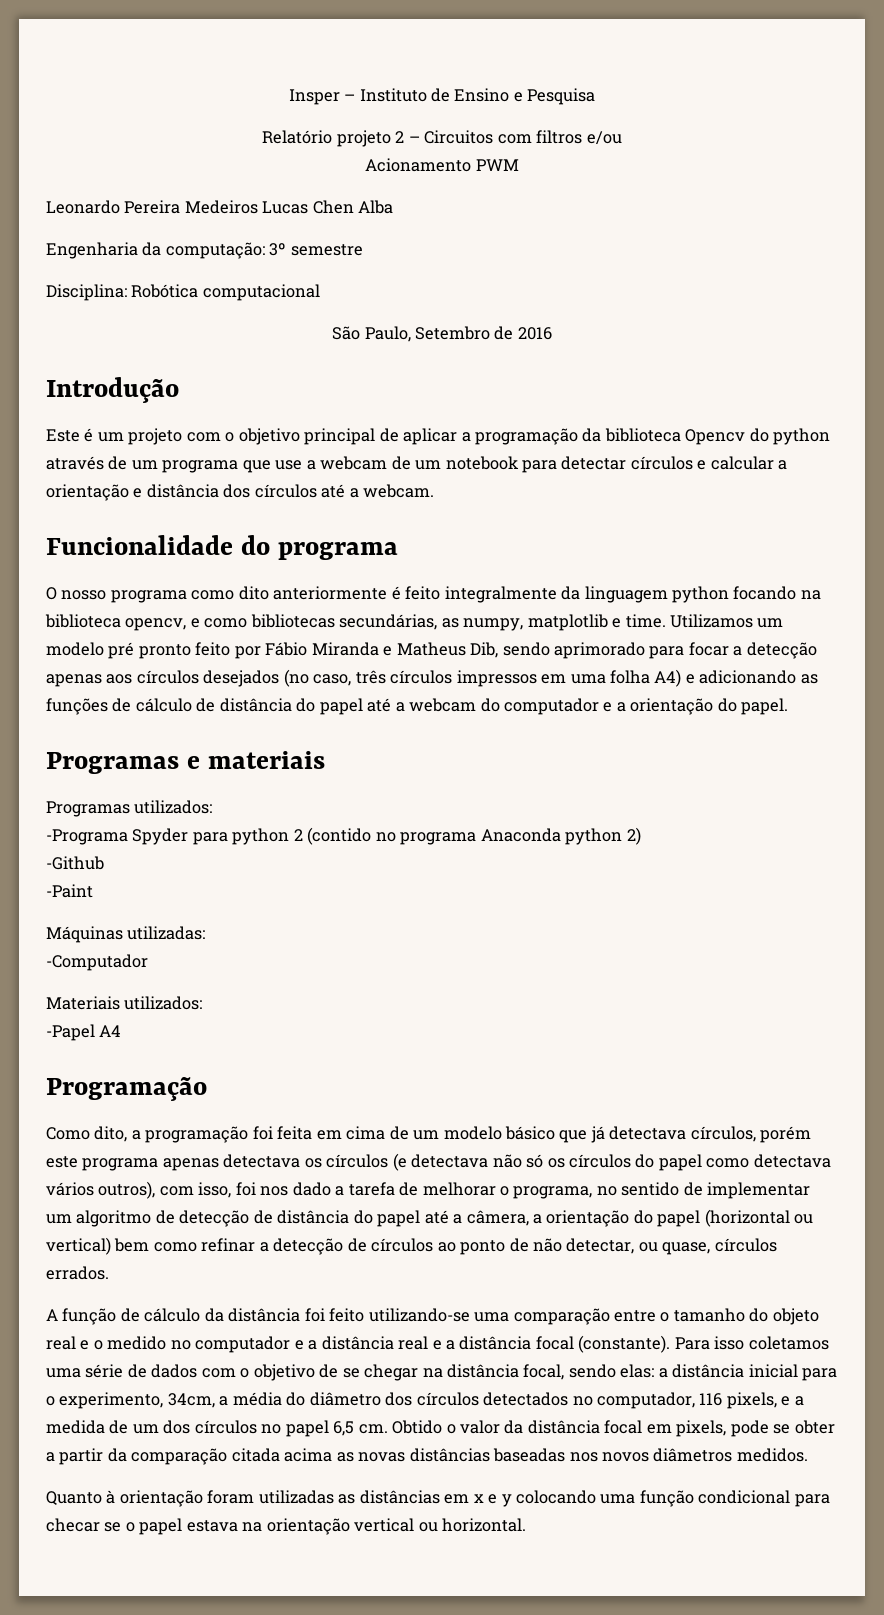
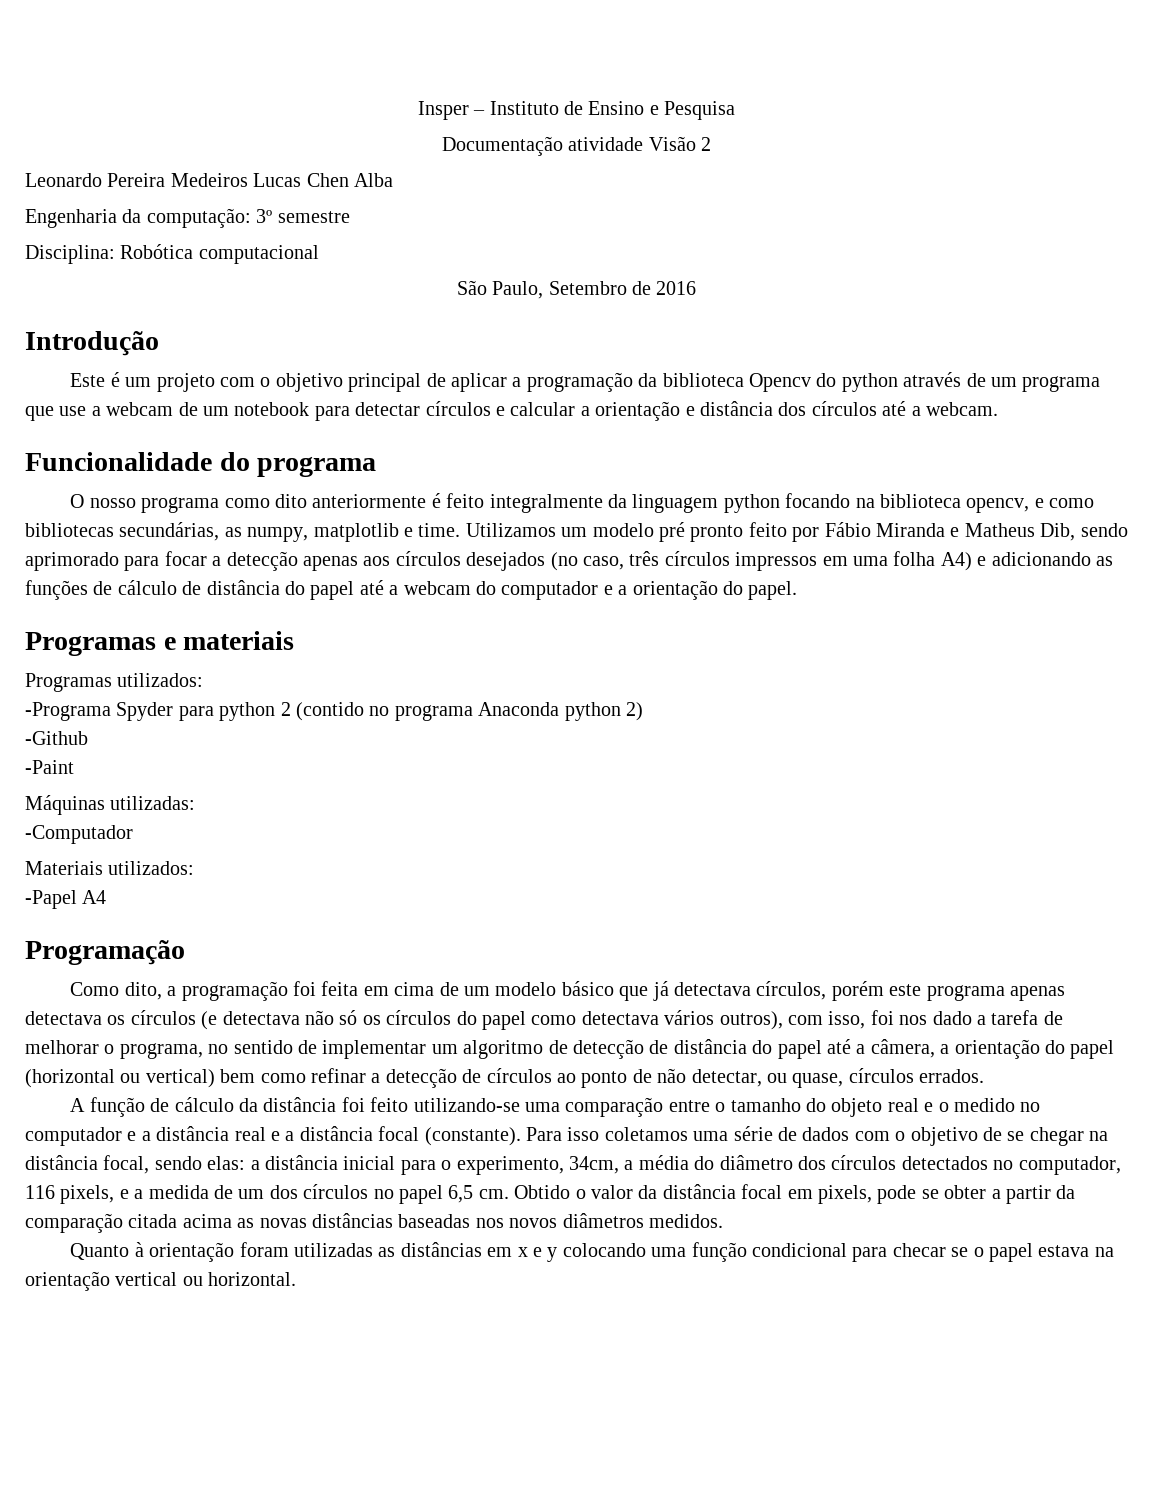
- Relatório projeto 2 – Circuitos com filtros e/ou
- Acionamento PWM
+ Documentação atividade Visão 2

